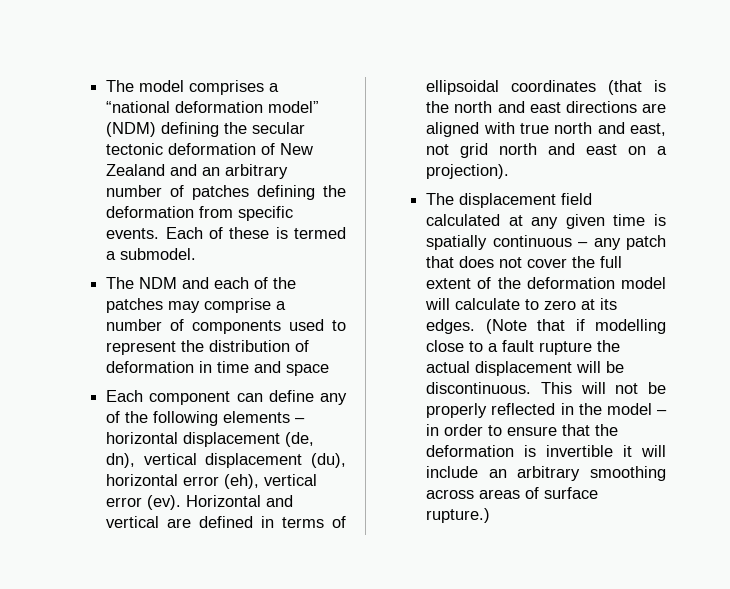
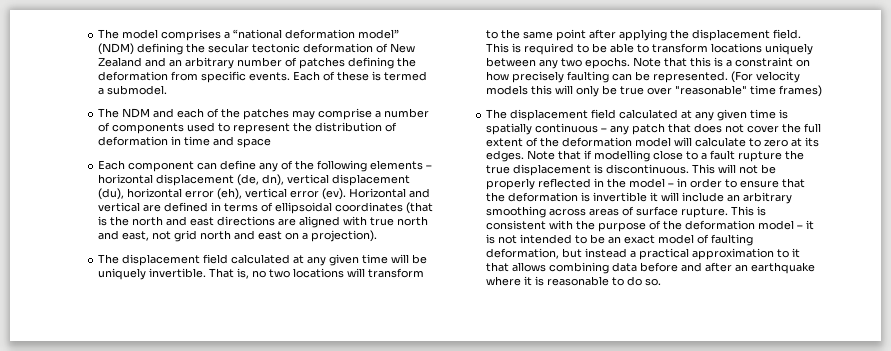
+ The displacement field calculated at any given time will be uniquely invertible. That is, no two locations will transform to the same point after applying the displacement field. This is required to be able to transform locations uniquely between any two epochs. Note that this is a constraint on how precisely faulting can be represented. (For velocity models this will only be true over "reasonable" time frames)
- (Note that if modelling close to a fault rupture the actual displacement will be discontinuous.
+ Note that if modelling close to a fault rupture the true displacement is discontinuous.
- This will not be properly reflected in the model – in order to ensure that the deformation is invertible it will include an arbitrary smoothing across areas of surface rupture.)
+ This will not be properly reflected in the model – in order to ensure that the deformation is invertible it will include an arbitrary smoothing across areas of surface rupture. This is consistent with the purpose of the deformation model – it is not intended to be an exact model of faulting deformation, but instead a practical approximation to it that allows combining data before and after an earthquake where it is reasonable to do so.

